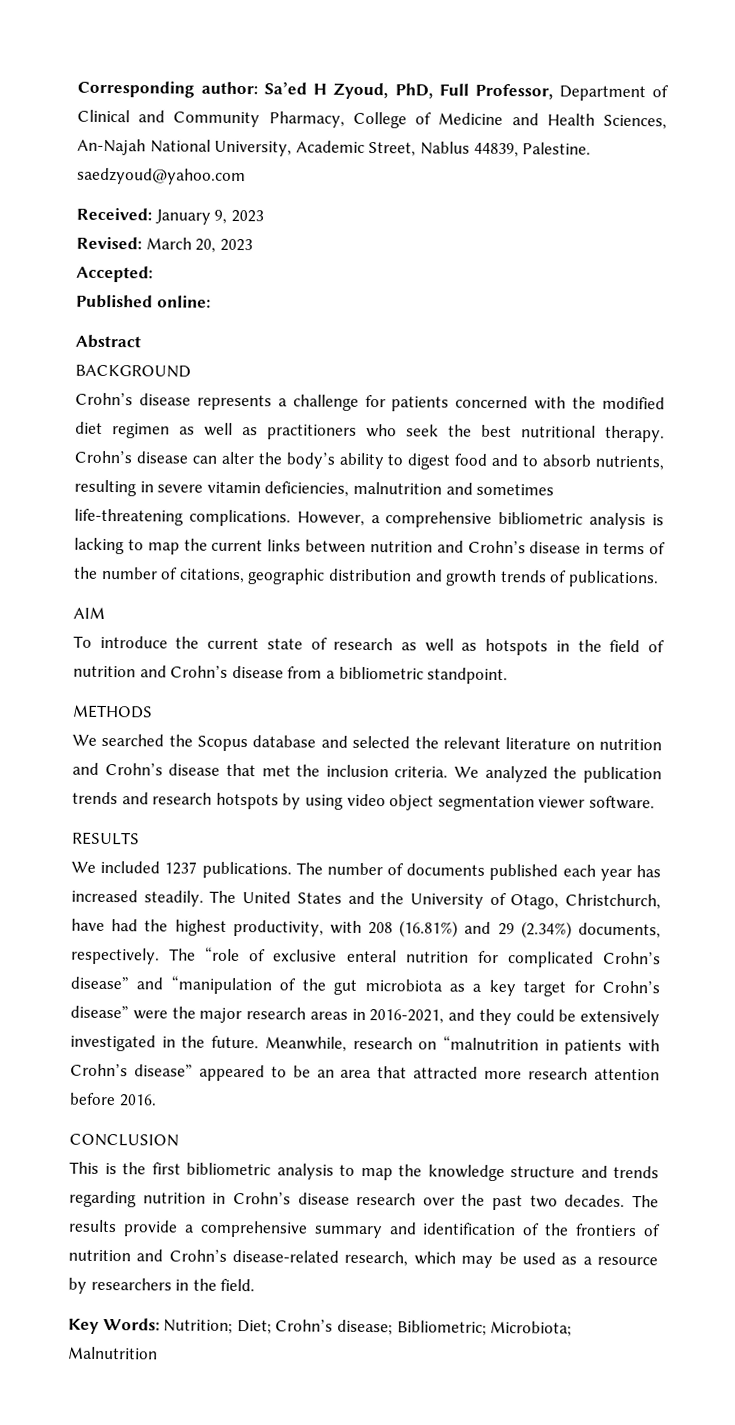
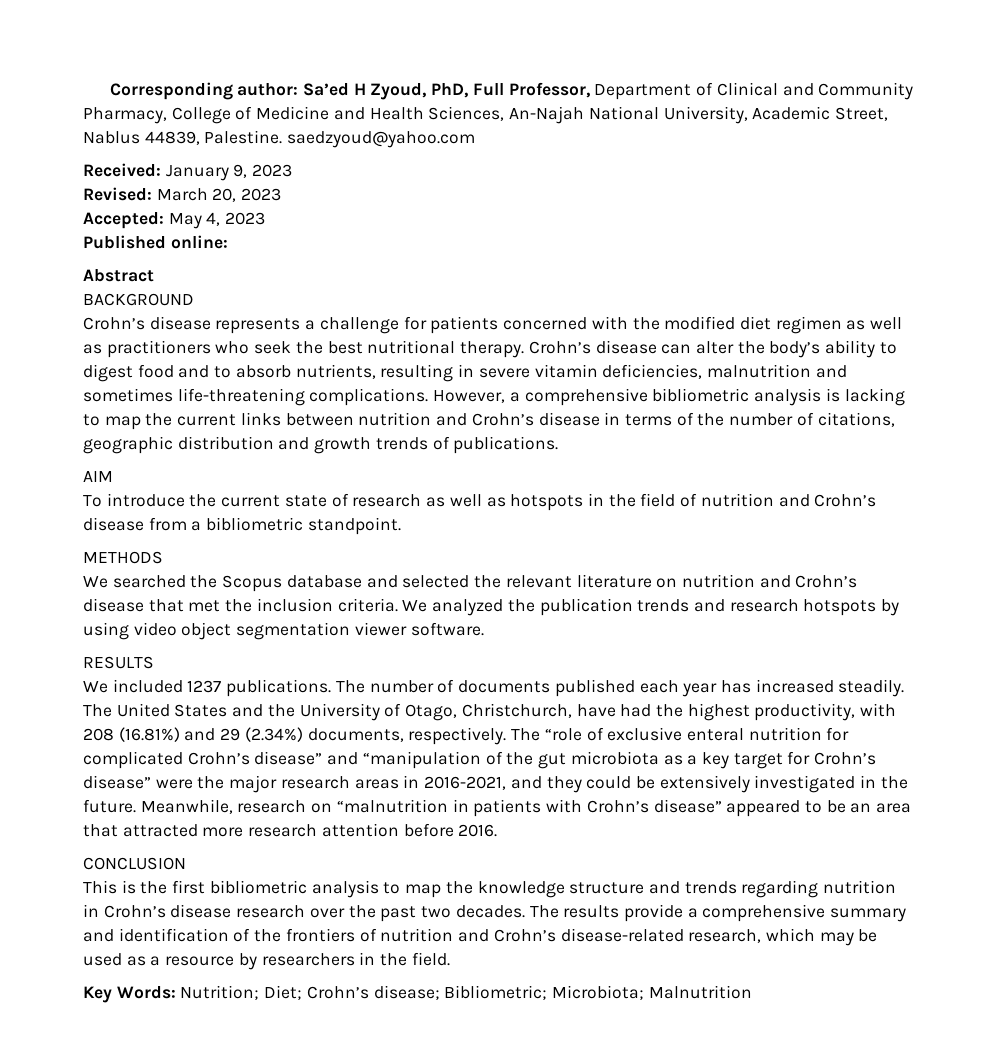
- Accepted:
+ Accepted: May 4, 2023

